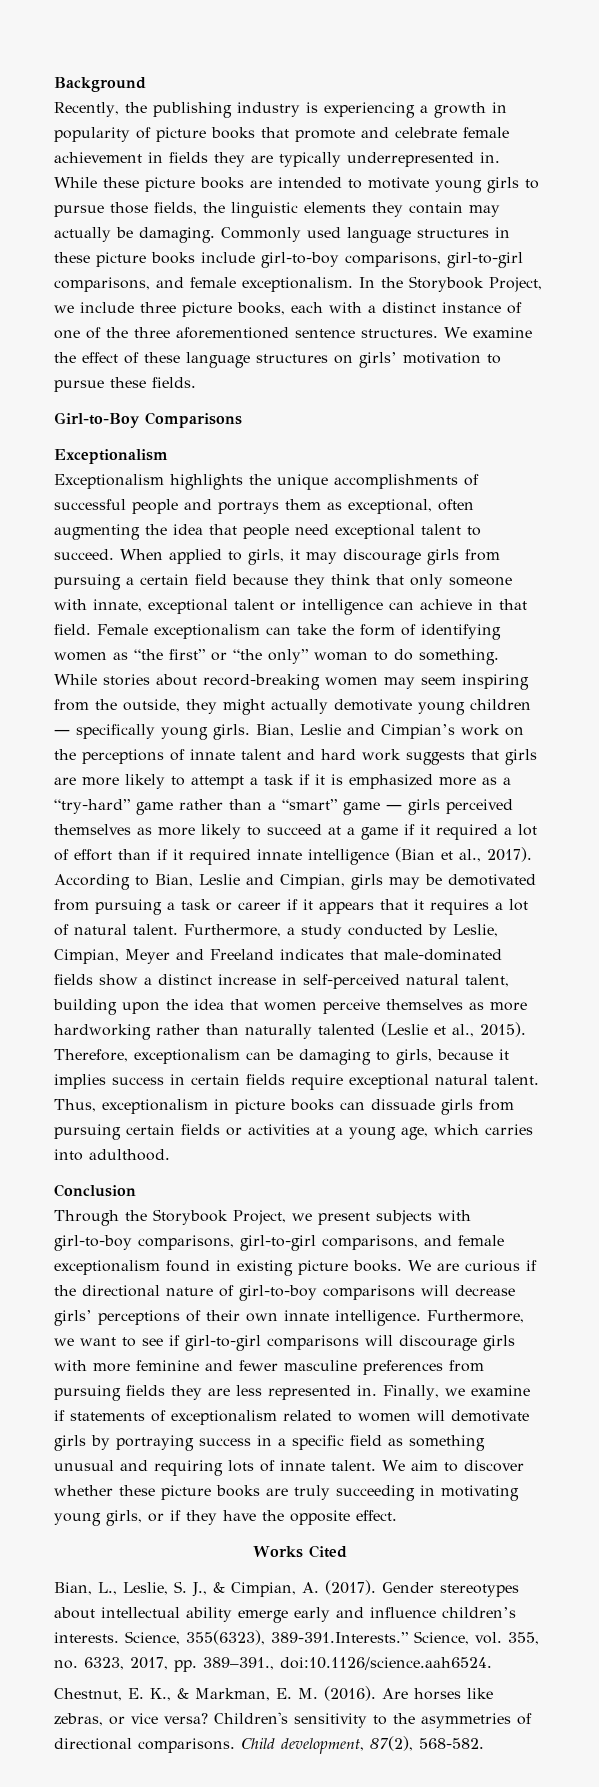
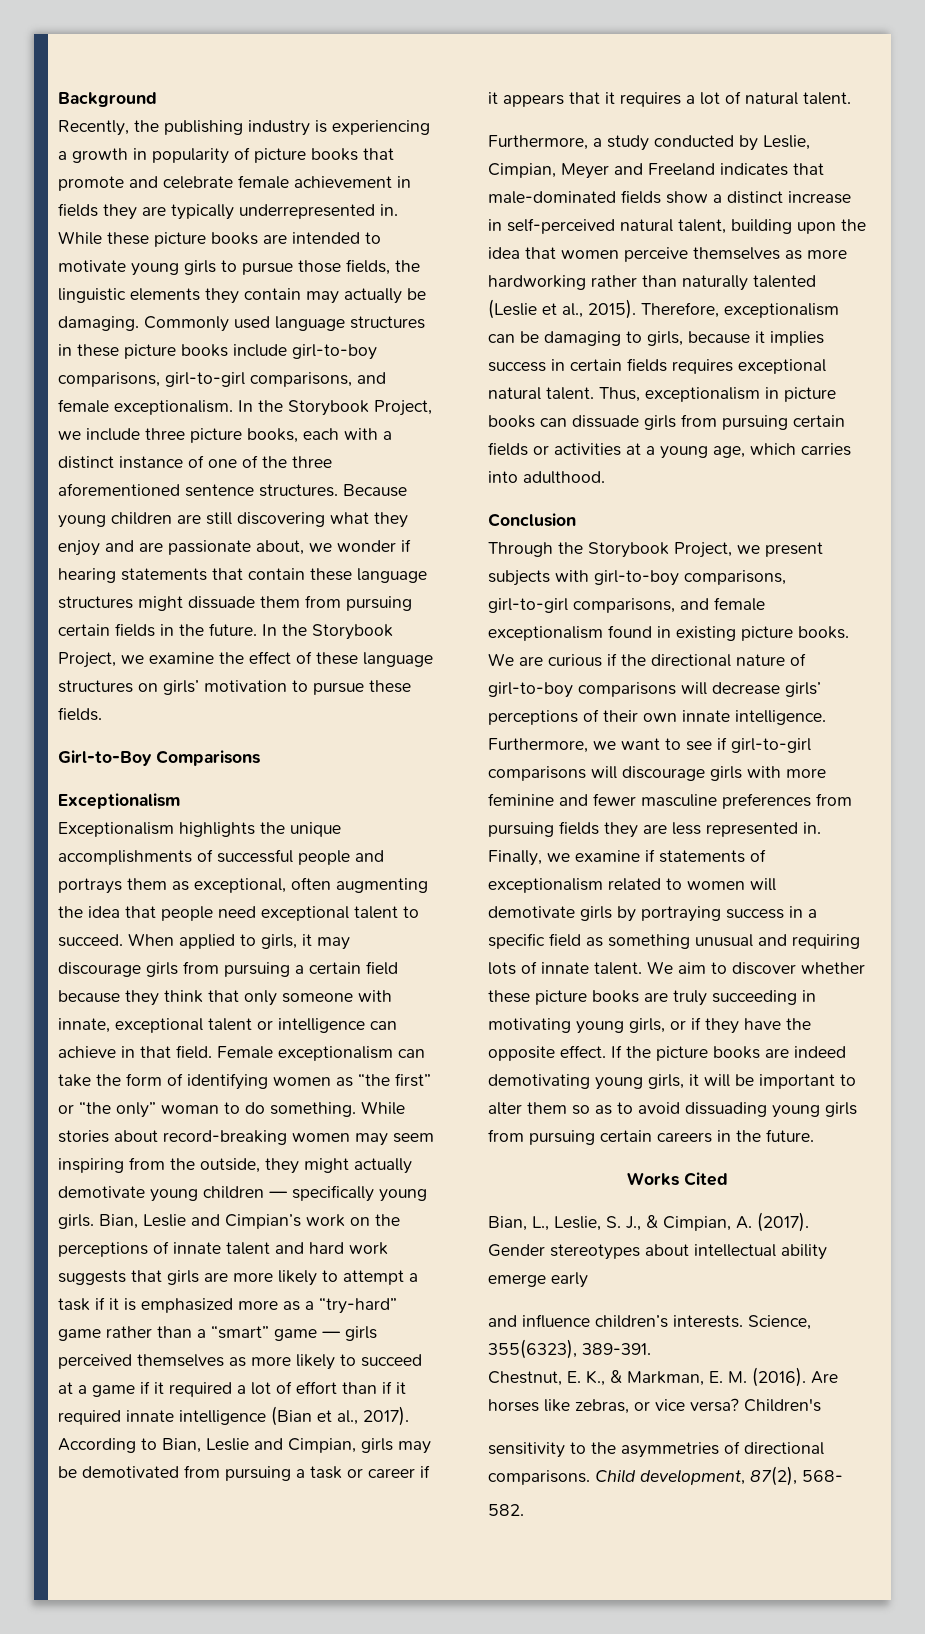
- We examine the effect of these language structures on girls’ motivation to pursue these fields.
+ Because young children are still discovering what they enjoy and are passionate about, we wonder if hearing statements that contain these language structures might dissuade them from pursuing certain fields in the future. In the Storybook Project, we examine the effect of these language structures on girls’ motivation to pursue these fields.
- According to Bian, Leslie and Cimpian, girls may be demotivated from pursuing a task or career if it appears that it requires a lot of natural talent. Furthermore, a study conducted by Leslie, Cimpian, Meyer and Freeland indicates that male-dominated fields show a distinct increase in self-perceived natural talent, building upon the idea that women perceive themselves as more hardworking rather than naturally talented (Leslie et al., 2015).
+ According to Bian, Leslie and Cimpian, girls may be demotivated from pursuing a task or career if it appears that it requires a lot of natural talent.
+ Furthermore, a study conducted by Leslie, Cimpian, Meyer and Freeland indicates that male-dominated fields show a distinct increase in self-perceived natural talent, building upon the idea that women perceive themselves as more hardworking rather than naturally talented (Leslie et al., 2015).
- Therefore, exceptionalism can be damaging to girls, because it implies success in certain fields require exceptional natural talent.
+ Therefore, exceptionalism can be damaging to girls, because it implies success in certain fields requires exceptional natural talent.
+ If the picture books are indeed demotivating young girls, it will be important to alter them so as to avoid dissuading young girls from pursuing certain careers in the future.
- Gender stereotypes about intellectual ability emerge early and influence children’s interests.
+ Gender stereotypes about intellectual ability emerge early
+ and influence children’s interests.
- Science, 355(6323), 389-391.Interests.” Science, vol. 355, no. 6323, 2017, pp. 389–391., doi:10.1126/science.aah6524.
+ Science, 355(6323), 389-391.
- Children's sensitivity to the asymmetries of directional comparisons.
+ Children's
+ sensitivity to the asymmetries of directional comparisons.
- Child development, 87(2), 568-582.
+ Child development, 87(2), 568-
+ 582.

